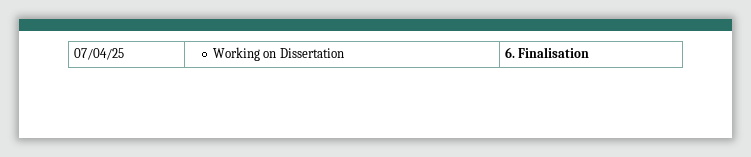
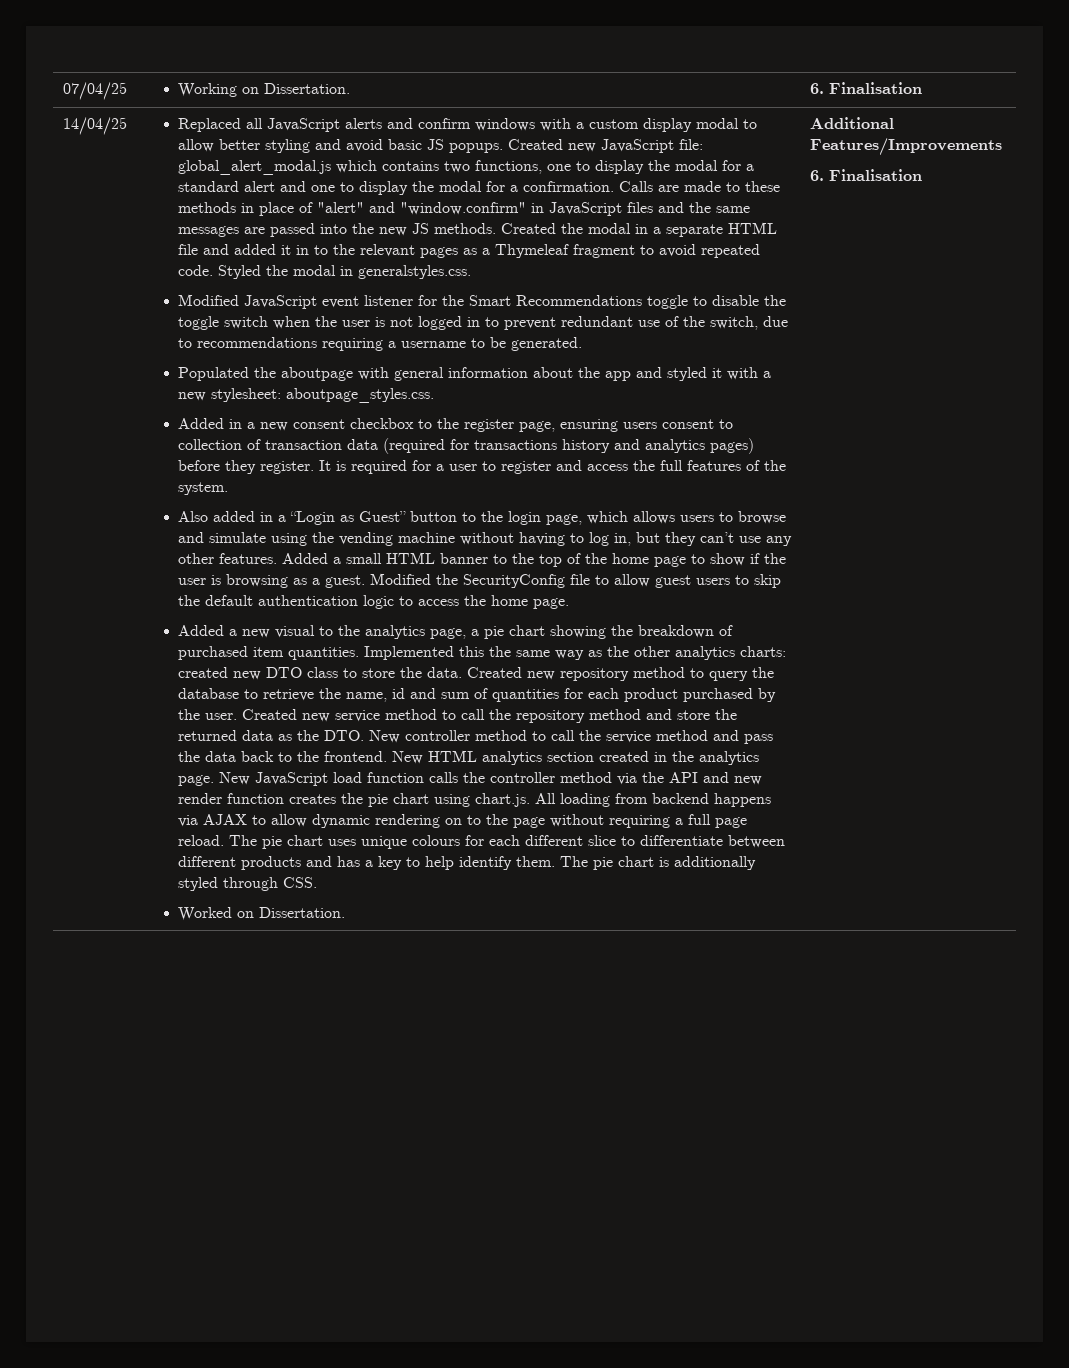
- 07/04/25 | Working on Dissertation | 6. Finalisation
+ 07/04/25 | Working on Dissertation. | 6. Finalisation
+ 14/04/25 | Replaced all JavaScript alerts and confirm windows with a custom display modal to allow better styling and avoid basic JS popups. Created new JavaScript file: global_alert_modal.js which contains two functions, one to display the modal for a standard alert and one to display the modal for a confirmation. Calls are made to these methods in place of "alert" and "window.confirm" in JavaScript files and the same messages are passed into the new JS methods. Created the modal in a separate HTML file and added it in to the relevant pages as a Thymeleaf fragment to avoid repeated code. Styled the modal in generalstyles.css.
+ Modified JavaScript event listener for the Smart Recommendations toggle to disable the toggle switch when the user is not logged in to prevent redundant use of the switch, due to recommendations requiring a username to be generated.
+ Populated the aboutpage with general information about the app and styled it with a new stylesheet: aboutpage_styles.css.
+ Added in a new consent checkbox to the register page, ensuring users consent to collection of transaction data (required for transactions history and analytics pages) before they register. It is required for a user to register and access the full features of the system.
+ Also added in a “Login as Guest” button to the login page, which allows users to browse and simulate using the vending machine without having to log in, but they can’t use any other features. Added a small HTML banner to the top of the home page to show if the user is browsing as a guest. Modified the SecurityConfig file to allow guest users to skip the default authentication logic to access the home page.
+ Added a new visual to the analytics page, a pie chart showing the breakdown of purchased item quantities. Implemented this the same way as the other analytics charts: created new DTO class to store the data. Created new repository method to query the database to retrieve the name, id and sum of quantities for each product purchased by the user. Created new service method to call the repository method and store the returned data as the DTO. New controller method to call the service method and pass the data back to the frontend. New HTML analytics section created in the analytics page. New JavaScript load function calls the controller method via the API and new render function creates the pie chart using chart.js. All loading from backend happens via AJAX to allow dynamic rendering on to the page without requiring a full page reload. The pie chart uses unique colours for each different slice to differentiate between different products and has a key to help identify them. The pie chart is additionally styled through CSS.
+ Worked on Dissertation. | Additional Features/Improvements
+ 6. Finalisation

